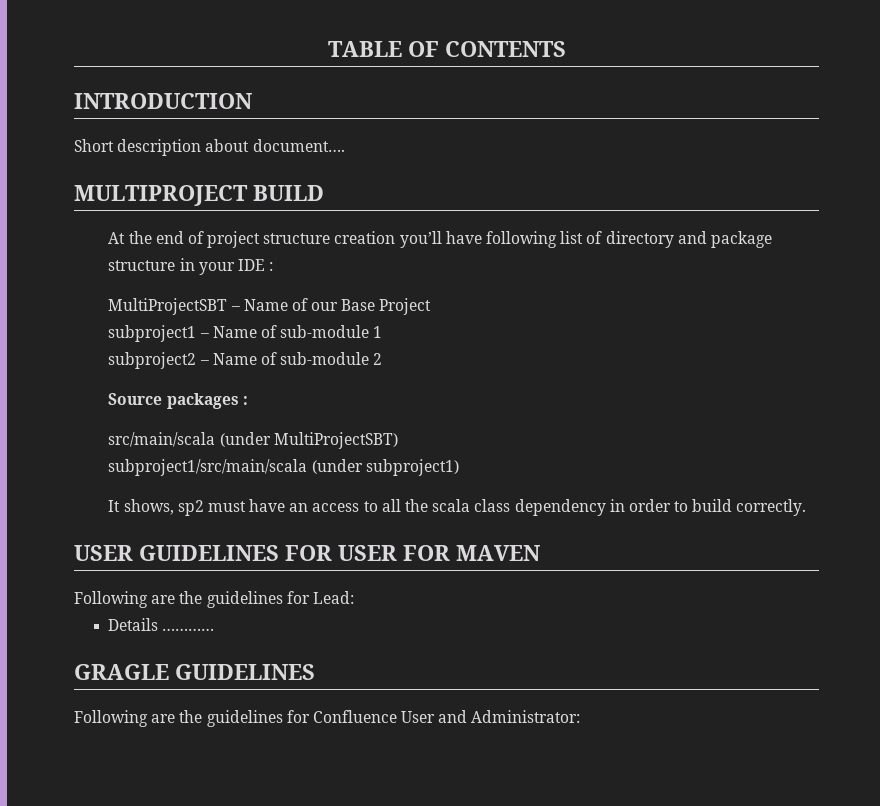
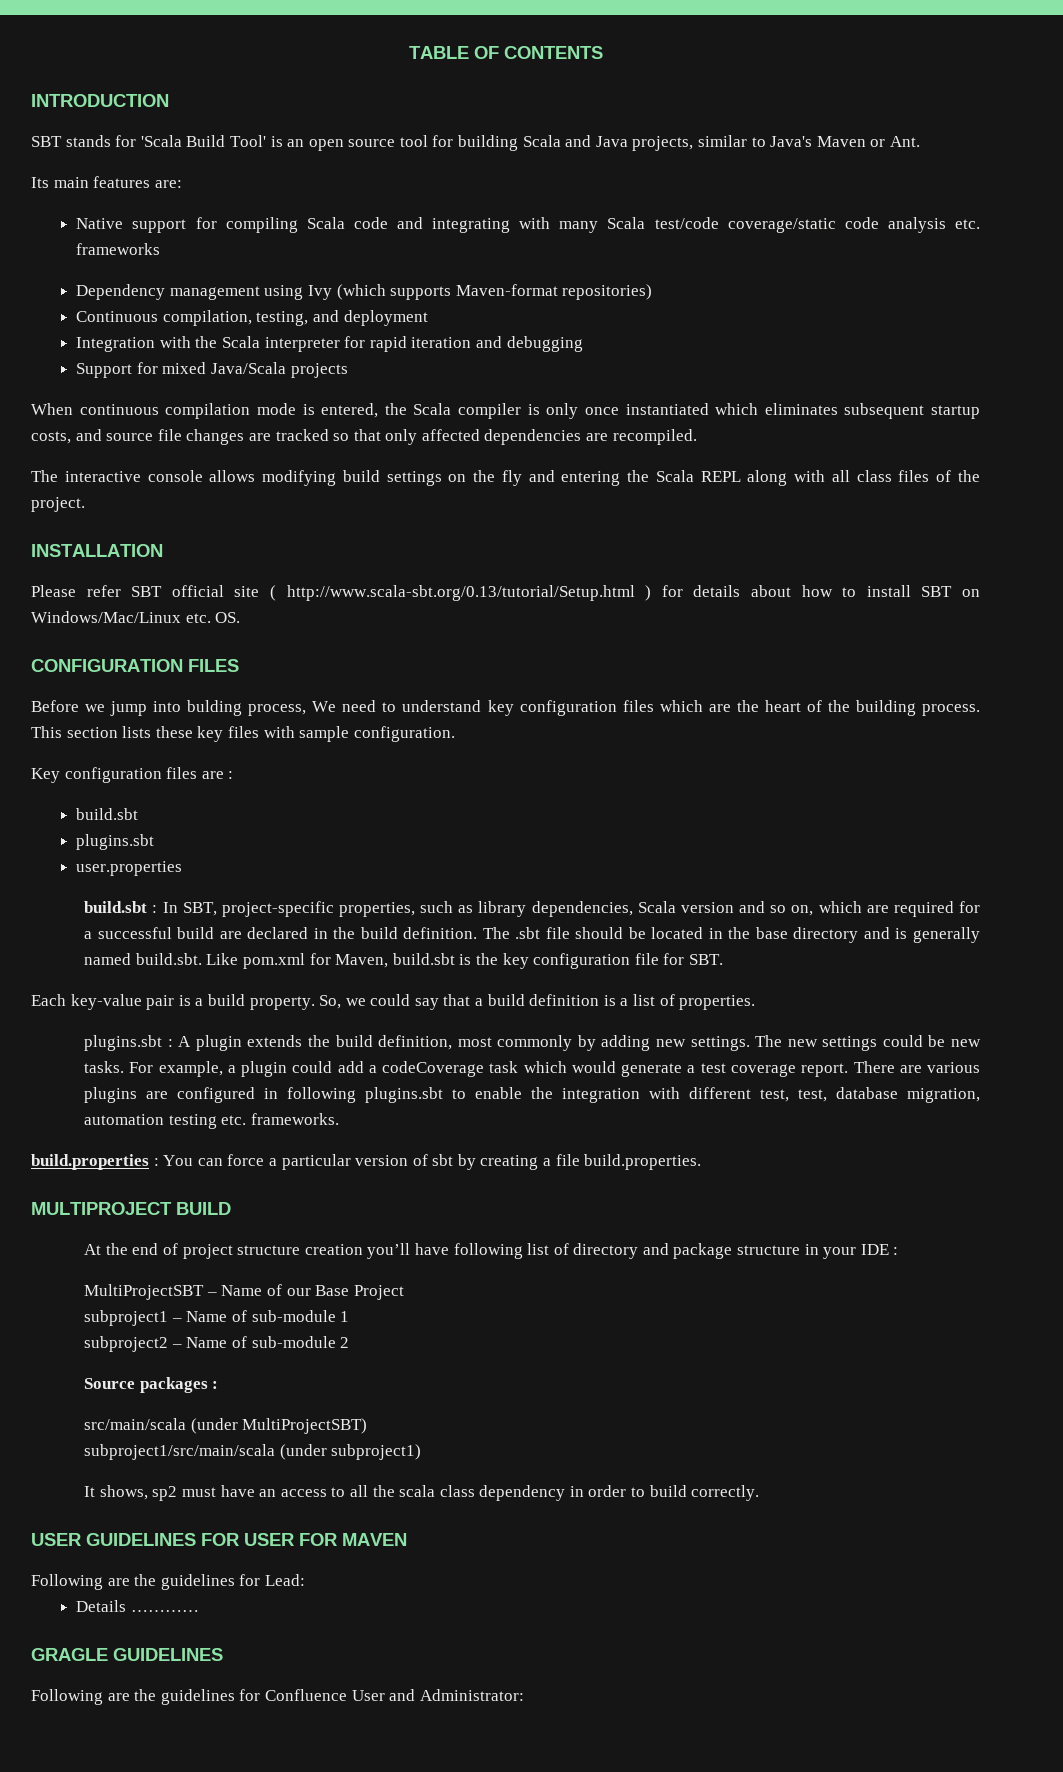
- Short description about document….
+ SBT stands for 'Scala Build Tool' is an open source tool for building Scala and Java projects, similar to Java's Maven or Ant.
+ Its main features are:
+ Native support for compiling Scala code and integrating with many Scala test/code coverage/static code analysis etc. frameworks
+ Dependency management using Ivy (which supports Maven-format repositories)
+ Continuous compilation, testing, and deployment
+ Integration with the Scala interpreter for rapid iteration and debugging
+ Support for mixed Java/Scala projects
+ When continuous compilation mode is entered, the Scala compiler is only once instantiated which eliminates subsequent startup costs, and source file changes are tracked so that only affected dependencies are recompiled.
+ The interactive console allows modifying build settings on the fly and entering the Scala REPL along with all class files of the project.
+ INSTALLATION
+ Please refer SBT official site ( http://www.scala-sbt.org/0.13/tutorial/Setup.html ) for details about how to install SBT on Windows/Mac/Linux etc. OS.
+ CONFIGURATION FILES
+ Before we jump into bulding process, We need to understand key configuration files which are the heart of the building process. This section lists these key files with sample configuration.
+ Key configuration files are :
+ build.sbt
+ plugins.sbt
+ user.properties
+ build.sbt : In SBT, project-specific properties, such as library dependencies, Scala version and so on, which are required for a successful build are declared in the build definition. The .sbt file should be located in the base directory and is generally named build.sbt. Like pom.xml for Maven, build.sbt is the key configuration file for SBT.
+ Each key-value pair is a build property. So, we could say that a build definition is a list of properties.
+ plugins.sbt : A plugin extends the build definition, most commonly by adding new settings. The new settings could be new tasks. For example, a plugin could add a codeCoverage task which would generate a test coverage report. There are various plugins are configured in following plugins.sbt to enable the integration with different test, test, database migration, automation testing etc. frameworks.
+ build.properties : You can force a particular version of sbt by creating a file build.properties.

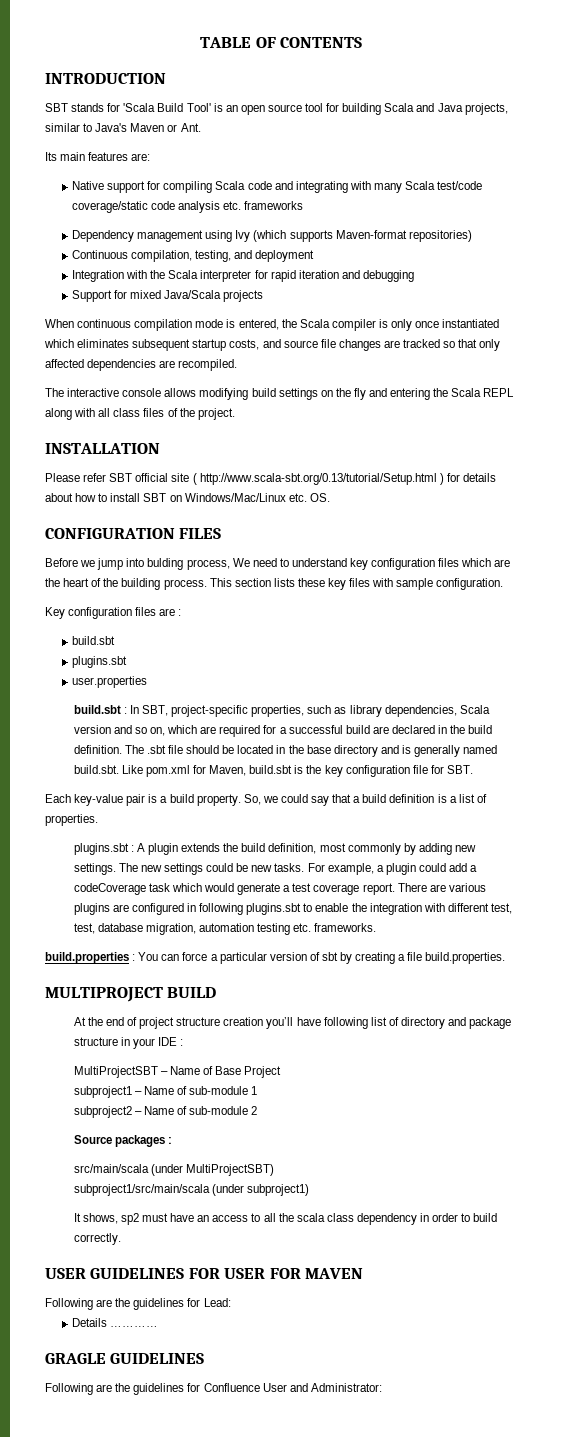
- MultiProjectSBT – Name of our Base Project
+ MultiProjectSBT – Name of Base Project

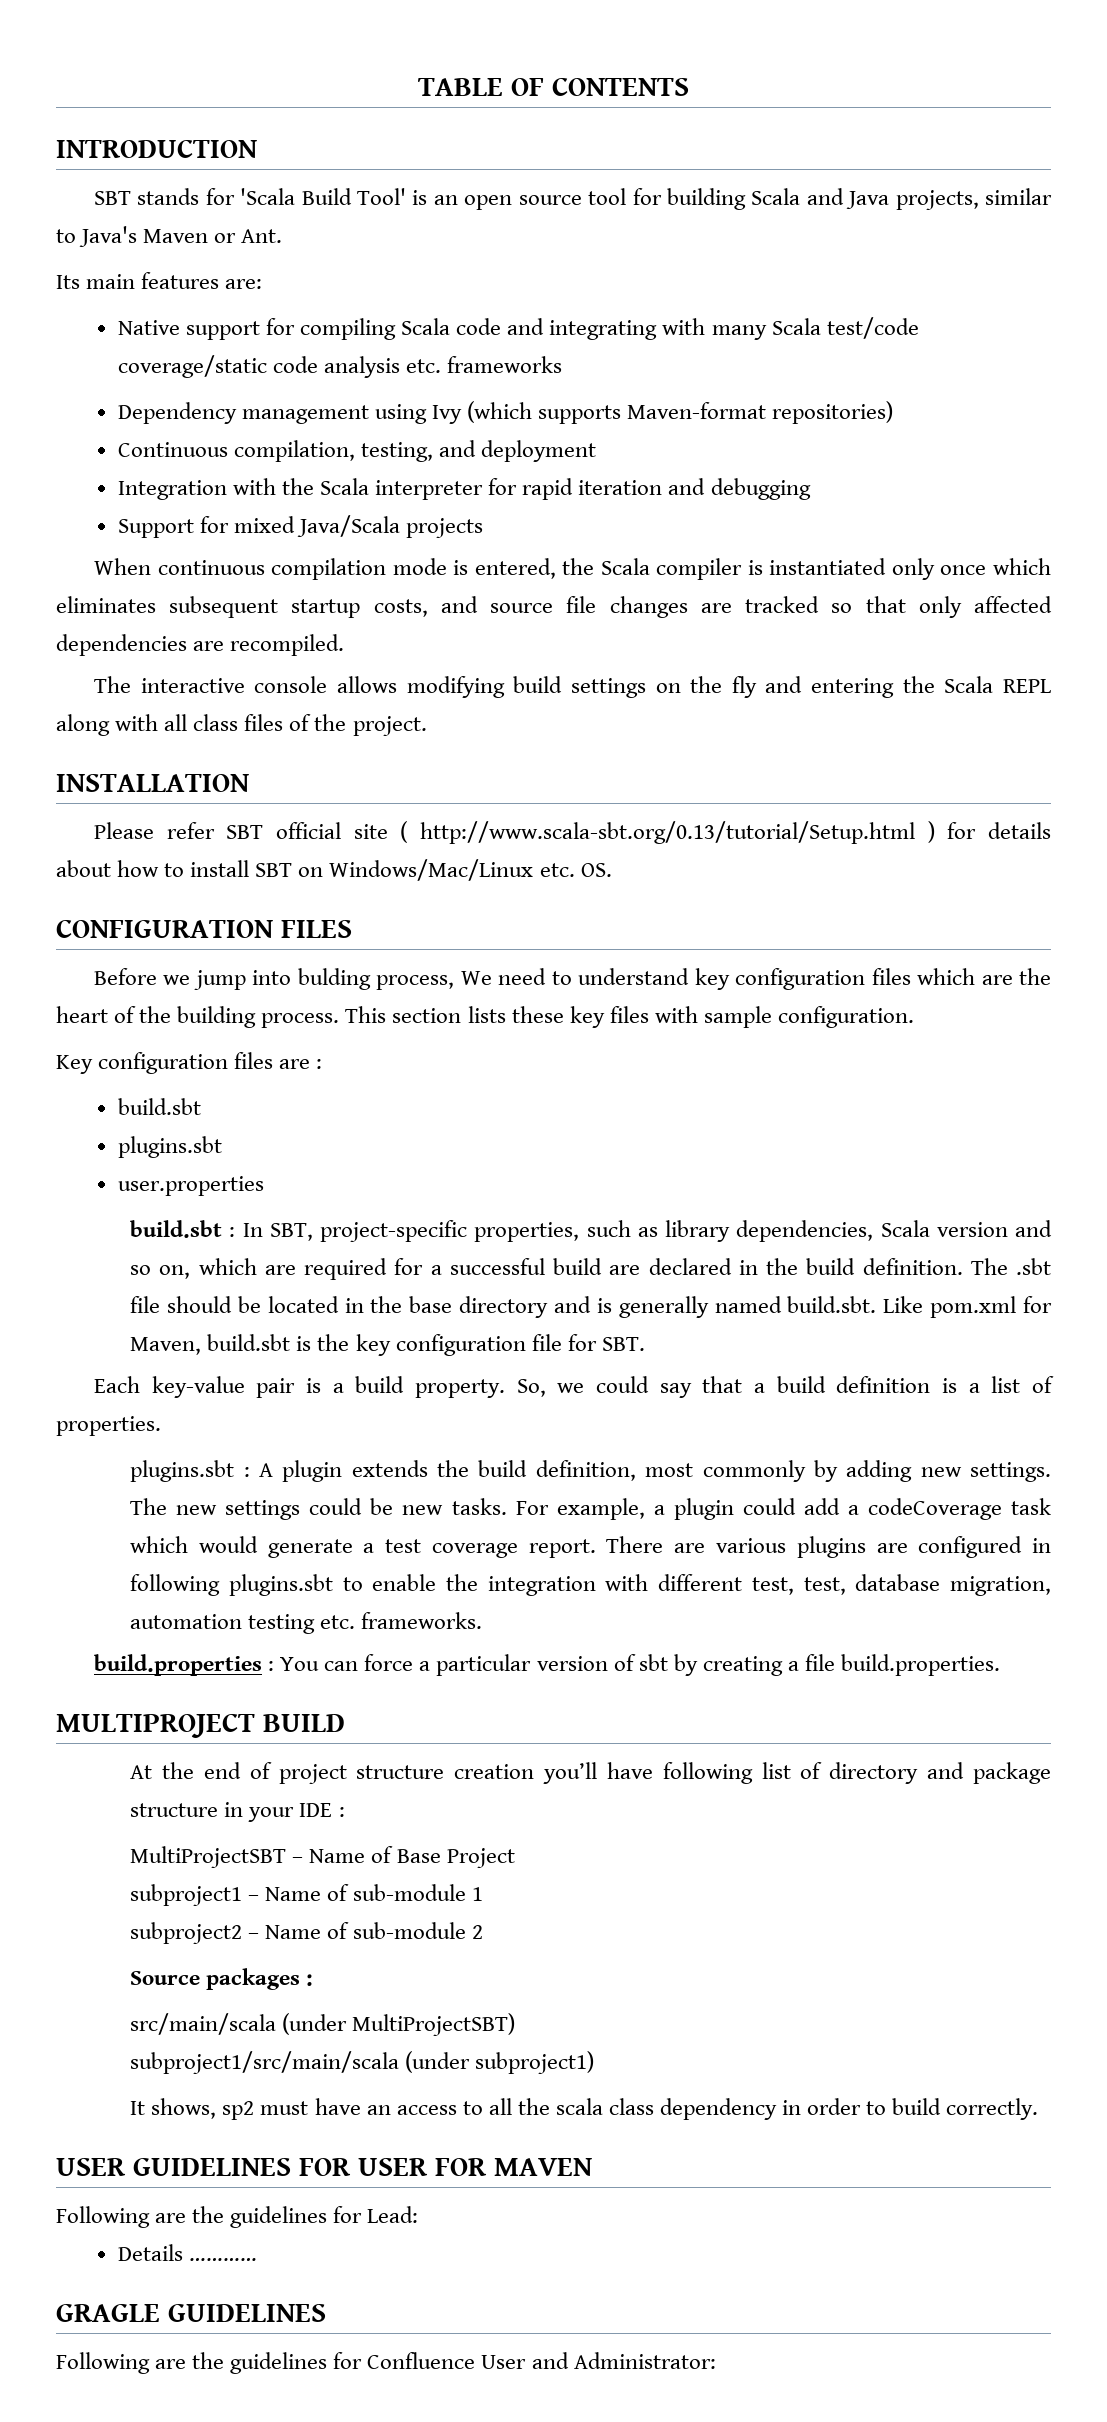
- When continuous compilation mode is entered, the Scala compiler is only once instantiated which eliminates subsequent startup costs, and source file changes are tracked so that only affected dependencies are recompiled.
+ When continuous compilation mode is entered, the Scala compiler is instantiated only once which eliminates subsequent startup costs, and source file changes are tracked so that only affected dependencies are recompiled.

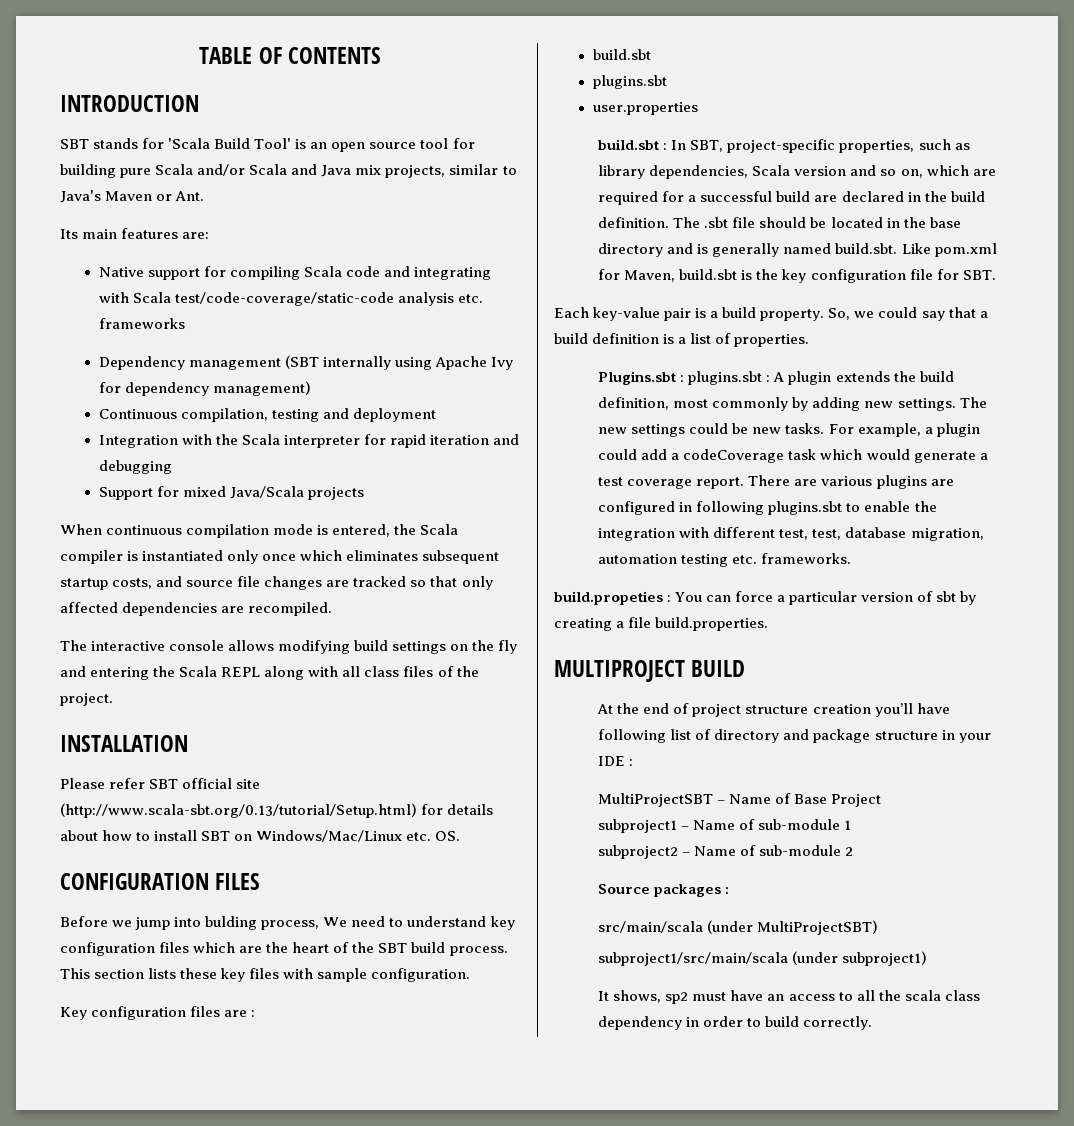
- SBT stands for 'Scala Build Tool' is an open source tool for building Scala and Java projects, similar to Java's Maven or Ant.
+ SBT stands for 'Scala Build Tool' is an open source tool for building pure Scala and/or Scala and Java mix projects, similar to Java's Maven or Ant.
- Native support for compiling Scala code and integrating with many Scala test/code coverage/static code analysis etc. frameworks
+ Native support for compiling Scala code and integrating with Scala test/code-coverage/static-code analysis etc. frameworks
- Dependency management using Ivy (which supports Maven-format repositories)
+ Dependency management (SBT internally using Apache Ivy for dependency management)
- Continuous compilation, testing, and deployment
+ Continuous compilation, testing and deployment
- Please refer SBT official site ( http://www.scala-sbt.org/0.13/tutorial/Setup.html ) for details about how to install SBT on Windows/Mac/Linux etc. OS.
+ Please refer SBT official site (http://www.scala-sbt.org/0.13/tutorial/Setup.html) for details about how to install SBT on Windows/Mac/Linux etc. OS.
- Before we jump into bulding process, We need to understand key configuration files which are the heart of the building process.
+ Before we jump into bulding process, We need to understand key configuration files which are the heart of the SBT build process.
- plugins.sbt : A plugin extends the build definition, most commonly by adding new settings.
+ Plugins.sbt : plugins.sbt : A plugin extends the build definition, most commonly by adding new settings.
- build.properties : You can force a particular version of sbt by creating a file build.properties.
+ build.propeties : You can force a particular version of sbt by creating a file build.properties.
- USER GUIDELINES FOR USER FOR MAVEN
- Following are the guidelines for Lead:
- Details …………
- GRAGLE GUIDELINES
- Following are the guidelines for Confluence User and Administrator:

